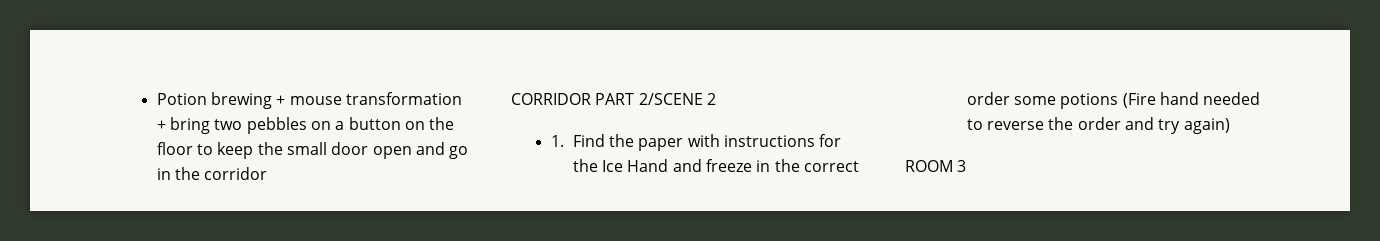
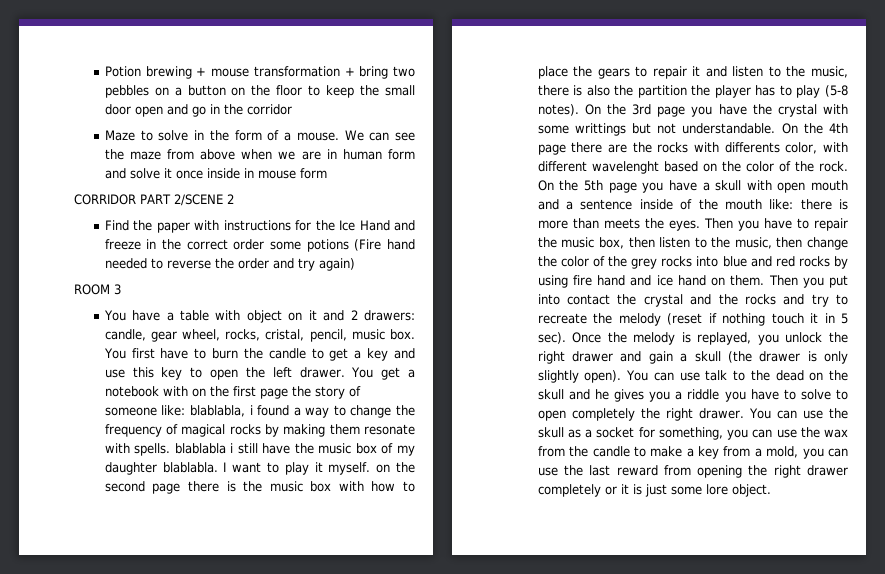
+ Maze to solve in the form of a mouse. We can see the maze from above when we are in human form and solve it once inside in mouse form
- 1. Find the paper with instructions for the Ice Hand and freeze in the correct order some potions (Fire hand needed to reverse the order and try again)
+ Find the paper with instructions for the Ice Hand and freeze in the correct order some potions (Fire hand needed to reverse the order and try again)
+ You have a table with object on it and 2 drawers: candle, gear wheel, rocks, cristal, pencil, music box. You first have to burn the candle to get a key and use this key to open the left drawer. You get a notebook with on the first page the story of someone like: blablabla, i found a way to change the frequency of magical rocks by making them resonate with spells. blablabla i still have the music box of my daughter blablabla. I want to play it myself. on the second page there is the music box with how to place the gears to repair it and listen to the music, there is also the partition the player has to play (5-8 notes). On the 3rd page you have the crystal with some writtings but not understandable. On the 4th page there are the rocks with differents color, with different wavelenght based on the color of the rock. On the 5th page you have a skull with open mouth and a sentence inside of the mouth like: there is more than meets the eyes. Then you have to repair the music box, then listen to the music, then change the color of the grey rocks into blue and red rocks by using fire hand and ice hand on them. Then you put into contact the crystal and the rocks and try to recreate the melody (reset if nothing touch it in 5 sec). Once the melody is replayed, you unlock the right drawer and gain a skull (the drawer is only slightly open). You can use talk to the dead on the skull and he gives you a riddle you have to solve to open completely the right drawer. You can use the skull as a socket for something, you can use the wax from the candle to make a key from a mold, you can use the last reward from opening the right drawer completely or it is just some lore object.

